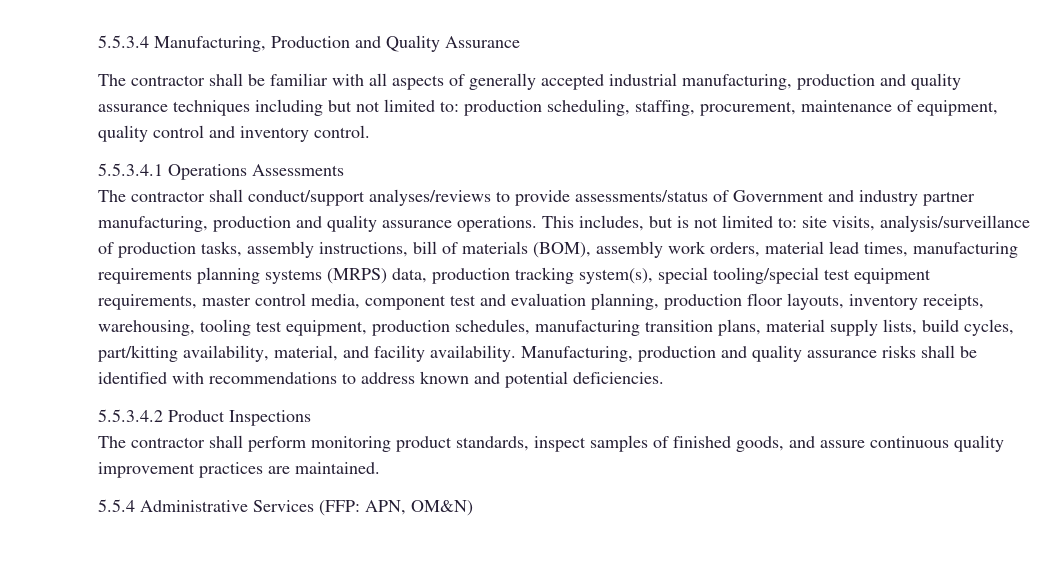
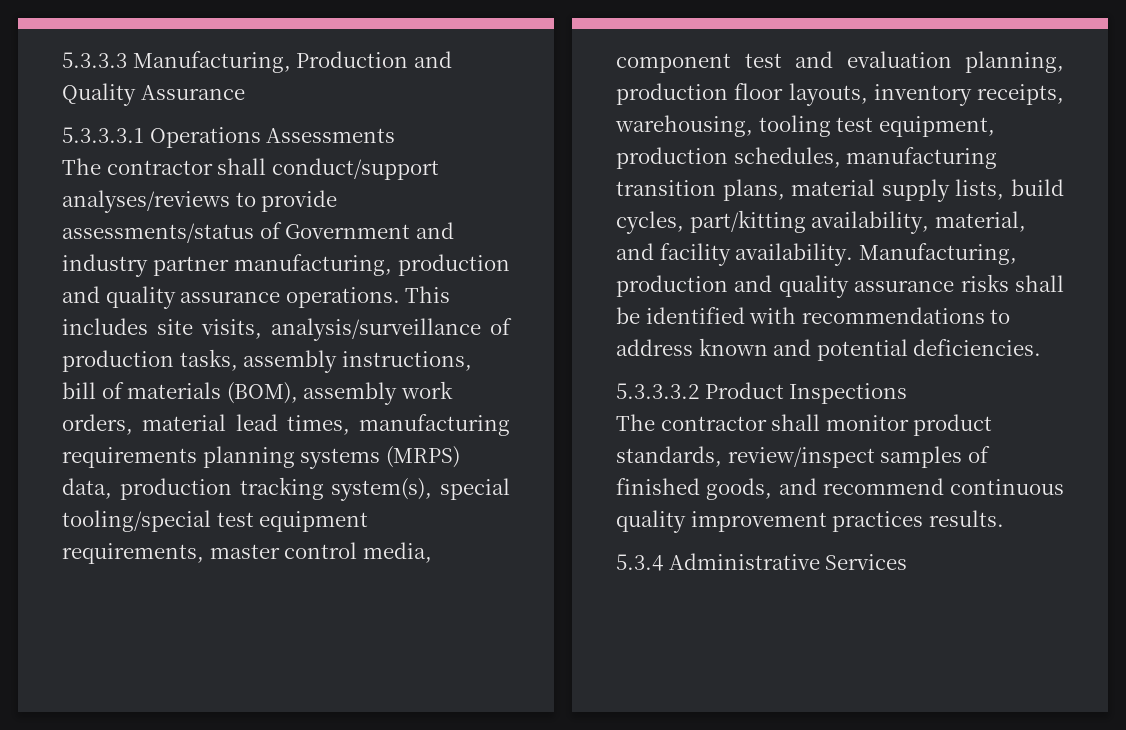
- 5.5.3.4 Manufacturing, Production and Quality Assurance
+ 5.3.3.3 Manufacturing, Production and Quality Assurance
- The contractor shall be familiar with all aspects of generally accepted industrial manufacturing, production and quality assurance techniques including but not limited to: production scheduling, staffing, procurement, maintenance of equipment, quality control and inventory control.
- 5.5.3.4.1 Operations Assessments
+ 5.3.3.3.1 Operations Assessments
- This includes, but is not limited to: site visits, analysis/surveillance of production tasks, assembly instructions, bill of materials (BOM), assembly work orders, material lead times, manufacturing requirements planning systems (MRPS) data, production tracking system(s), special tooling/special test equipment requirements, master control media, component test and evaluation planning, production floor layouts, inventory receipts, warehousing, tooling test equipment, production schedules, manufacturing transition plans, material supply lists, build cycles, part/kitting availability, material, and facility availability.
+ This includes site visits, analysis/surveillance of production tasks, assembly instructions, bill of materials (BOM), assembly work orders, material lead times, manufacturing requirements planning systems (MRPS) data, production tracking system(s), special tooling/special test equipment requirements, master control media, component test and evaluation planning, production floor layouts, inventory receipts, warehousing, tooling test equipment, production schedules, manufacturing transition plans, material supply lists, build cycles, part/kitting availability, material, and facility availability.
- 5.5.3.4.2 Product Inspections
+ 5.3.3.3.2 Product Inspections
- The contractor shall perform monitoring product standards, inspect samples of finished goods, and assure continuous quality improvement practices are maintained.
- 5.5.4 Administrative Services (FFP: APN, OM&N)
+ The contractor shall monitor product standards, review/inspect samples of finished goods, and recommend continuous quality improvement practices results.
+ 5.3.4 Administrative Services

